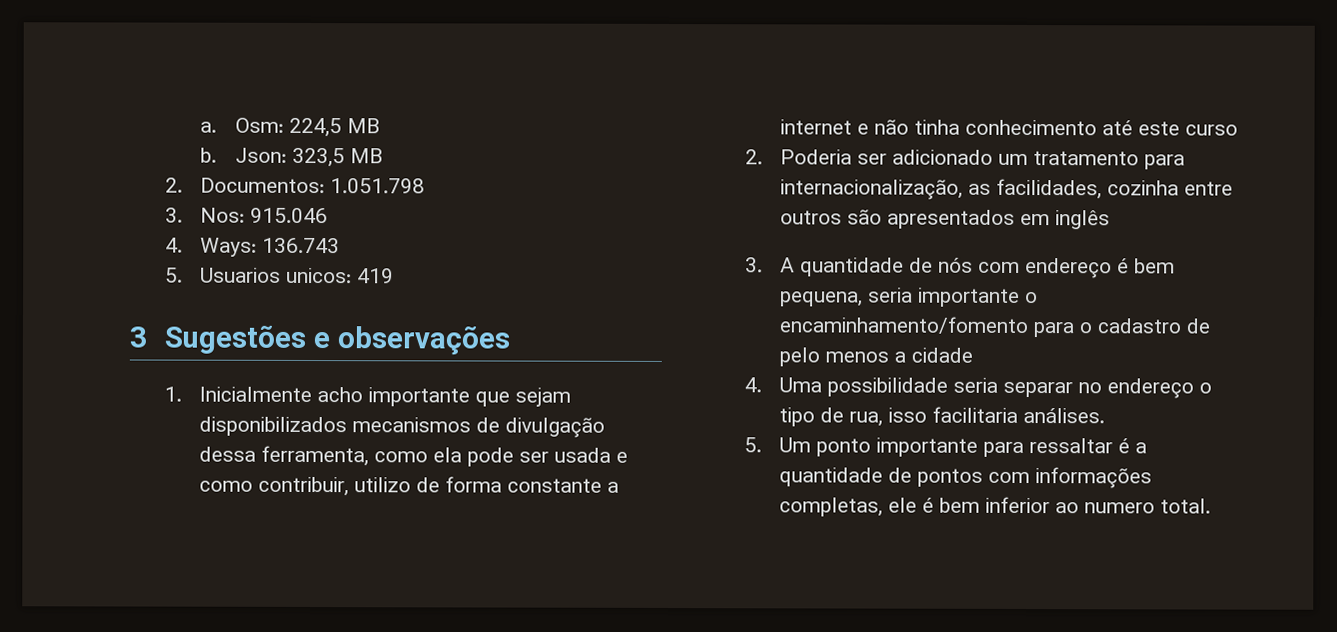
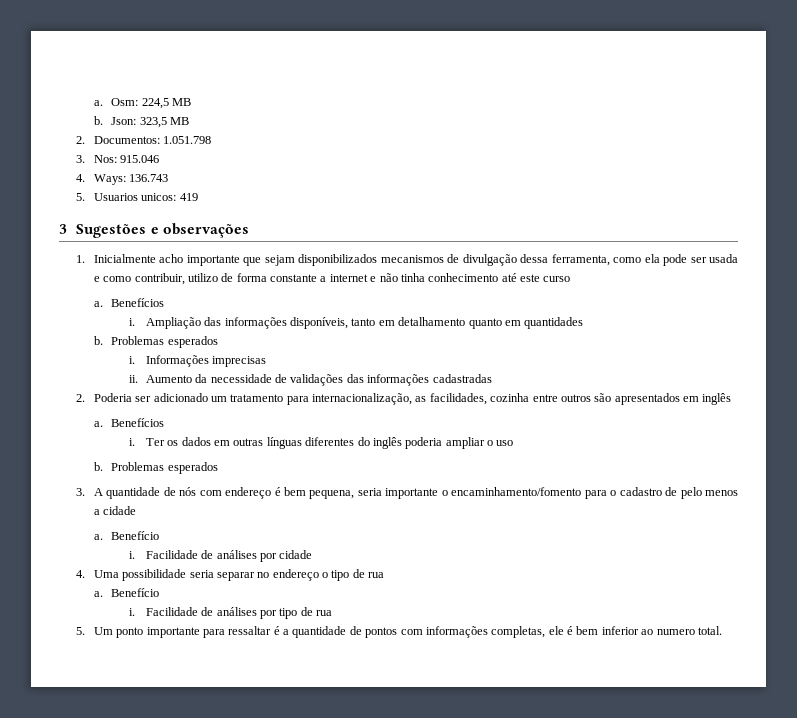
  1. Inicialmente acho importante que sejam disponibilizados mecanismos de divulgação dessa ferramenta, como ela pode ser usada e como contribuir, utilizo de forma constante a internet e não tinha conhecimento até este curso
+ a. Benefícios
+ i. Ampliação das informações disponíveis, tanto em detalhamento quanto em quantidades
+ b. Problemas esperados
+ i. Informações imprecisas
+ ii. Aumento da necessidade de validações das informações cadastradas
  2. Poderia ser adicionado um tratamento para internacionalização, as facilidades, cozinha entre outros são apresentados em inglês
+ a. Benefícios
+ i. Ter os dados em outras línguas diferentes do inglês poderia ampliar o uso
+ b. Problemas esperados
  3. A quantidade de nós com endereço é bem pequena, seria importante o encaminhamento/fomento para o cadastro de pelo menos a cidade
+ a. Benefício
+ i. Facilidade de análises por cidade
- 4. Uma possibilidade seria separar no endereço o tipo de rua, isso facilitaria análises.
+ 4. Uma possibilidade seria separar no endereço o tipo de rua
+ a. Benefício
+ i. Facilidade de análises por tipo de rua

